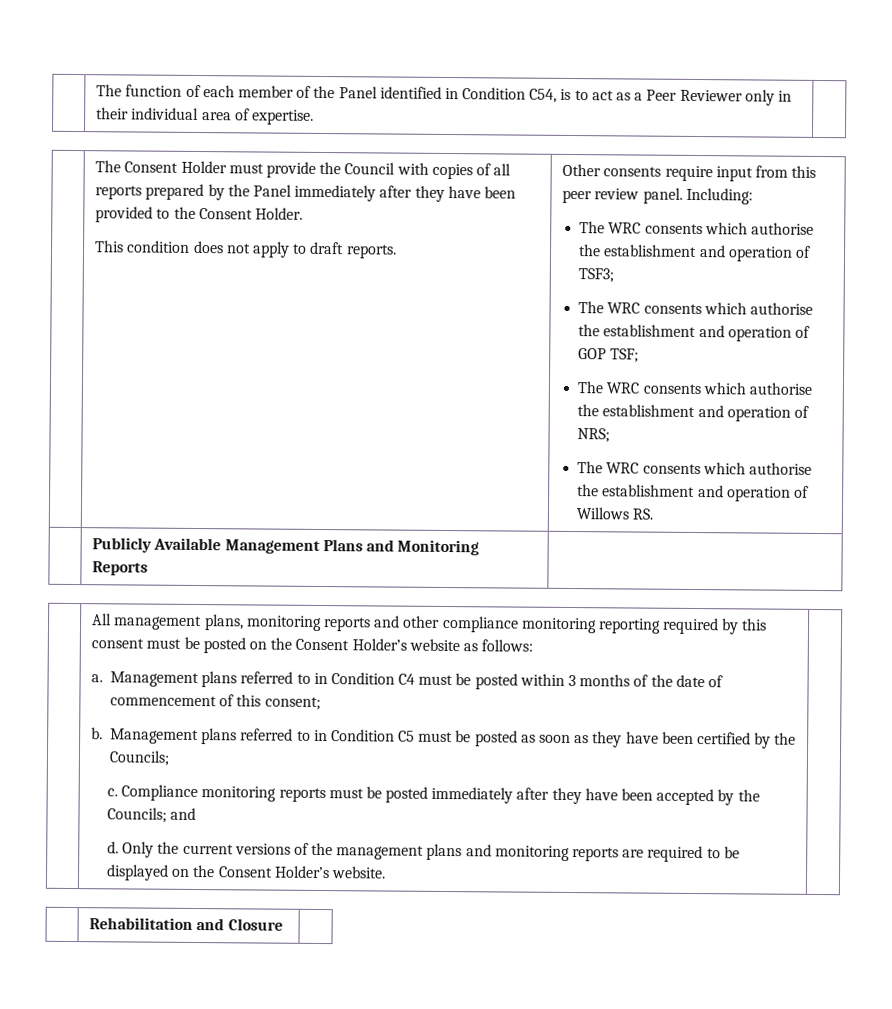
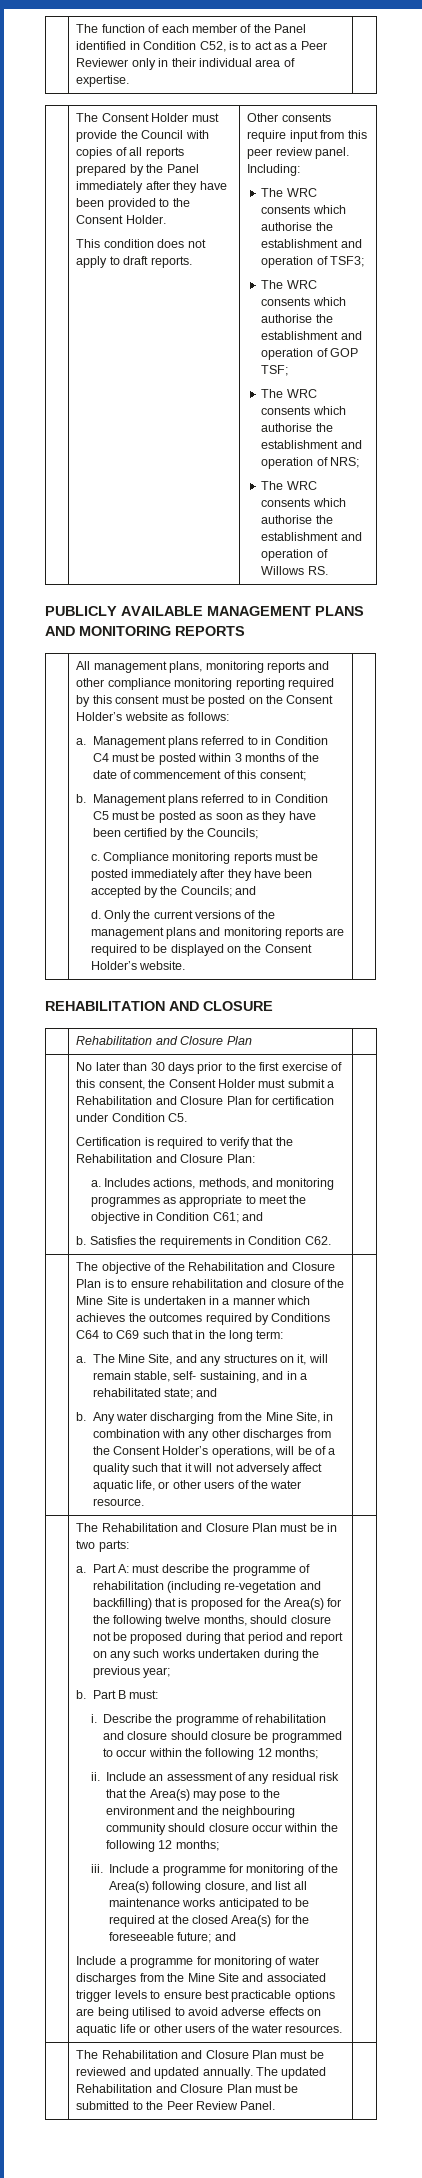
- | The function of each member of the Panel identified in Condition C54, is to act as a Peer Reviewer only in their individual area of expertise. |
+ | The function of each member of the Panel identified in Condition C52, is to act as a Peer Reviewer only in their individual area of expertise. |
- | Publicly Available Management Plans and Monitoring Reports |
+ PUBLICLY AVAILABLE MANAGEMENT PLANS AND MONITORING REPORTS
- | Rehabilitation and Closure |
+ REHABILITATION AND CLOSURE
+ | Rehabilitation and Closure Plan |
+ | No later than 30 days prior to the first exercise of this consent, the Consent Holder must submit a Rehabilitation and Closure Plan for certification under Condition C5.
+ Certification is required to verify that the Rehabilitation and Closure Plan:
+ a. Includes actions, methods, and monitoring programmes as appropriate to meet the objective in Condition C61; and
+ b. Satisfies the requirements in Condition C62. |
+ | The objective of the Rehabilitation and Closure Plan is to ensure rehabilitation and closure of the Mine Site is undertaken in a manner which achieves the outcomes required by Conditions C64 to C69 such that in the long term:
+ a. The Mine Site, and any structures on it, will remain stable, self- sustaining, and in a rehabilitated state; and
+ b. Any water discharging from the Mine Site, in combination with any other discharges from the Consent Holder’s operations, will be of a quality such that it will not adversely affect aquatic life, or other users of the water resource. |
+ | The Rehabilitation and Closure Plan must be in two parts:
+ a. Part A: must describe the programme of rehabilitation (including re-vegetation and backfilling) that is proposed for the Area(s) for the following twelve months, should closure not be proposed during that period and report on any such works undertaken during the previous year;
+ b. Part B must:
+ i. Describe the programme of rehabilitation and closure should closure be programmed to occur within the following 12 months;
+ ii. Include an assessment of any residual risk that the Area(s) may pose to the environment and the neighbouring community should closure occur within the following 12 months;
+ iii. Include a programme for monitoring of the Area(s) following closure, and list all maintenance works anticipated to be required at the closed Area(s) for the foreseeable future; and
+ Include a programme for monitoring of water discharges from the Mine Site and associated trigger levels to ensure best practicable options are being utilised to avoid adverse effects on aquatic life or other users of the water resources. |
+ | The Rehabilitation and Closure Plan must be reviewed and updated annually. The updated Rehabilitation and Closure Plan must be submitted to the Peer Review Panel. |

